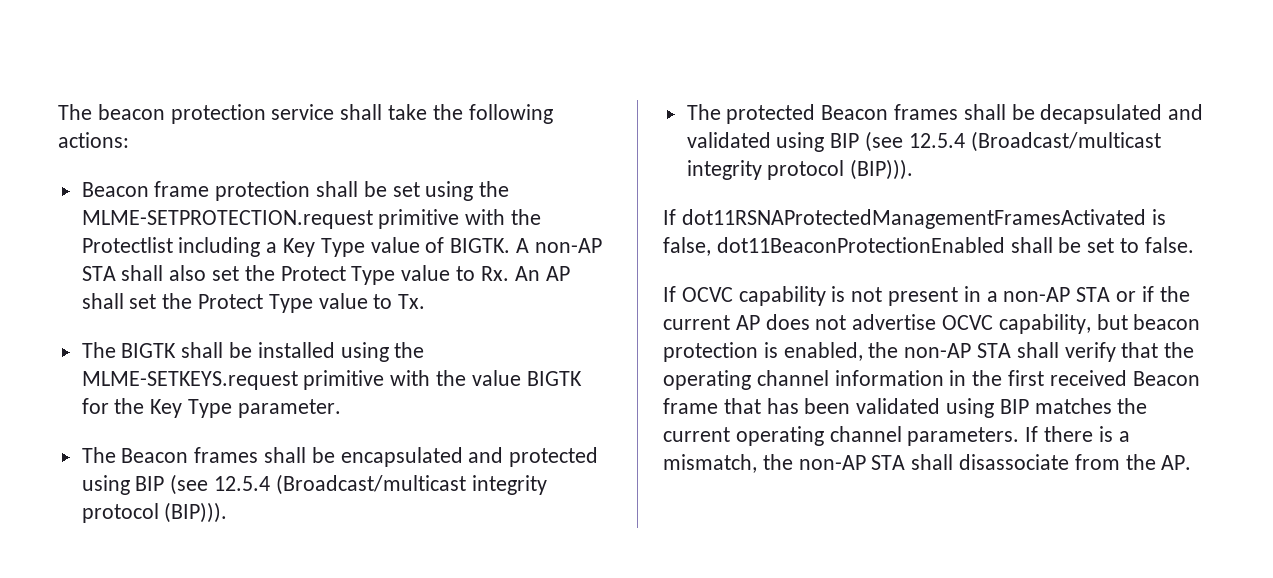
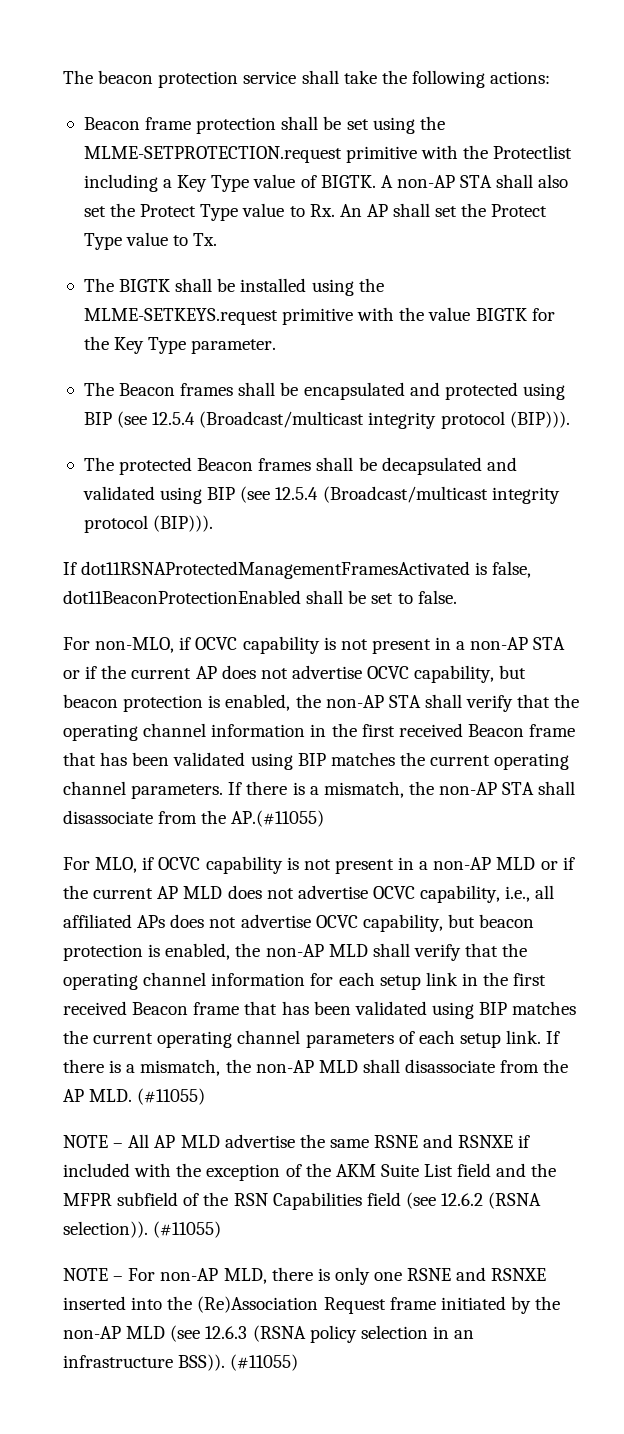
- If OCVC capability is not present in a non-AP STA or if the current AP does not advertise OCVC capability, but beacon protection is enabled, the non-AP STA shall verify that the operating channel information in the first received Beacon frame that has been validated using BIP matches the current operating channel parameters.
+ For non-MLO, if OCVC capability is not present in a non-AP STA or if the current AP does not advertise OCVC capability, but beacon protection is enabled, the non-AP STA shall verify that the operating channel information in the first received Beacon frame that has been validated using BIP matches the current operating channel parameters.
- If there is a mismatch, the non-AP STA shall disassociate from the AP.
+ If there is a mismatch, the non-AP STA shall disassociate from the AP.(#11055)
+ For MLO, if OCVC capability is not present in a non-AP MLD or if the current AP MLD does not advertise OCVC capability, i.e., all affiliated APs does not advertise OCVC capability, but beacon protection is enabled, the non-AP MLD shall verify that the operating channel information for each setup link in the first received Beacon frame that has been validated using BIP matches the current operating channel parameters of each setup link. If there is a mismatch, the non-AP MLD shall disassociate from the AP MLD. (#11055)
+ NOTE – All AP MLD advertise the same RSNE and RSNXE if included with the exception of the AKM Suite List field and the MFPR subfield of the RSN Capabilities field (see 12.6.2 (RSNA selection)). (#11055)
+ NOTE – For non-AP MLD, there is only one RSNE and RSNXE inserted into the (Re)Association Request frame initiated by the non-AP MLD (see 12.6.3 (RSNA policy selection in an infrastructure BSS)). (#11055)

